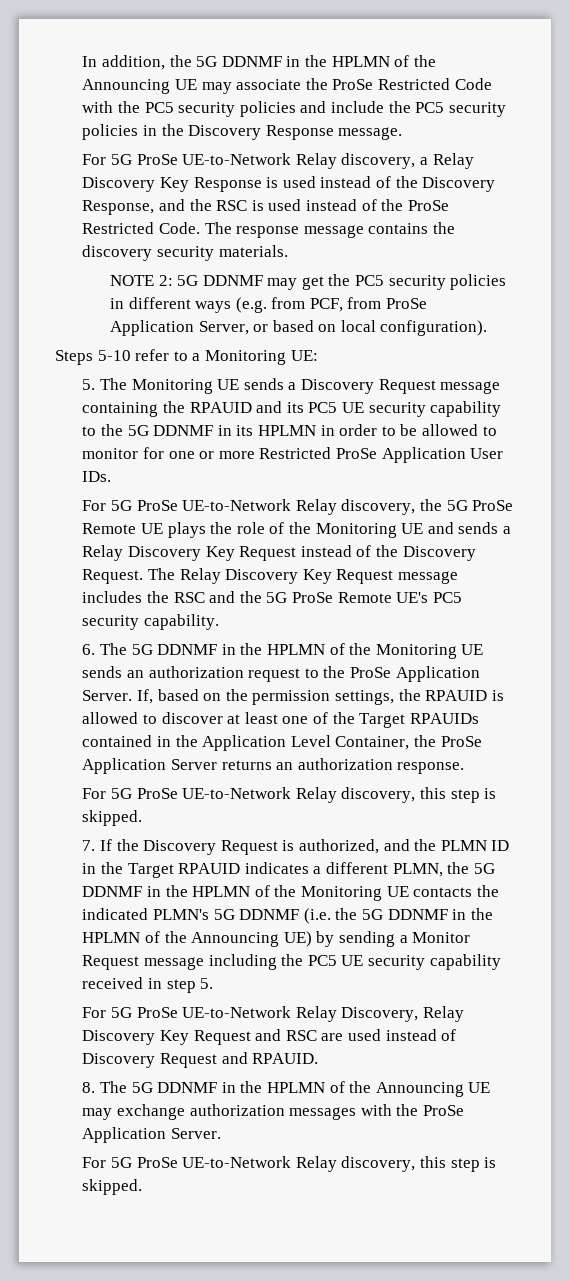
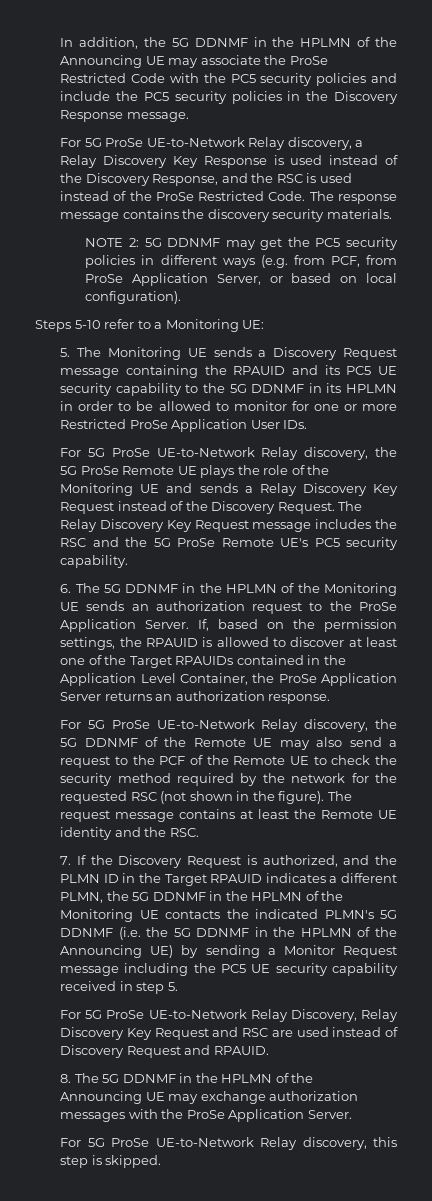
  If, based on the permission settings, the RPAUID is allowed to discover at least one of the Target RPAUIDs contained in the Application Level Container, the ProSe Application Server returns an authorization response.
- For 5G ProSe UE-to-Network Relay discovery, this step is skipped.
+ For 5G ProSe UE-to-Network Relay discovery, the 5G DDNMF of the Remote UE may also send a request to the PCF of the Remote UE to check the security method required by the network for the requested RSC (not shown in the figure). The request message contains at least the Remote UE identity and the RSC.

